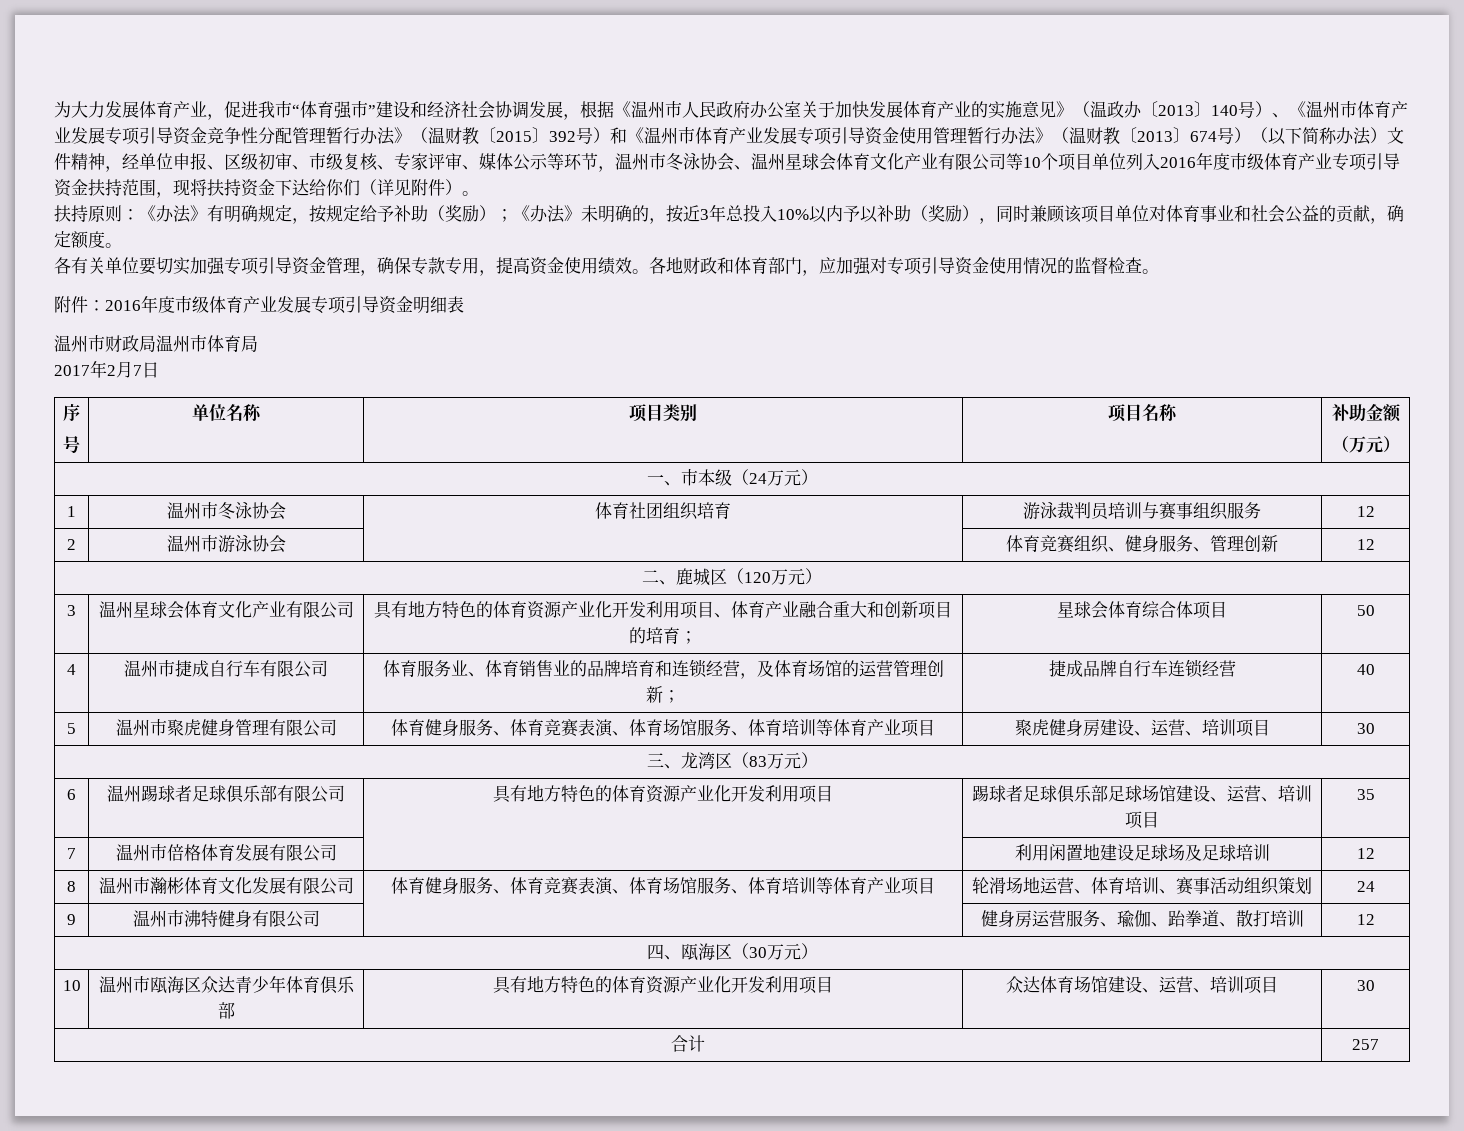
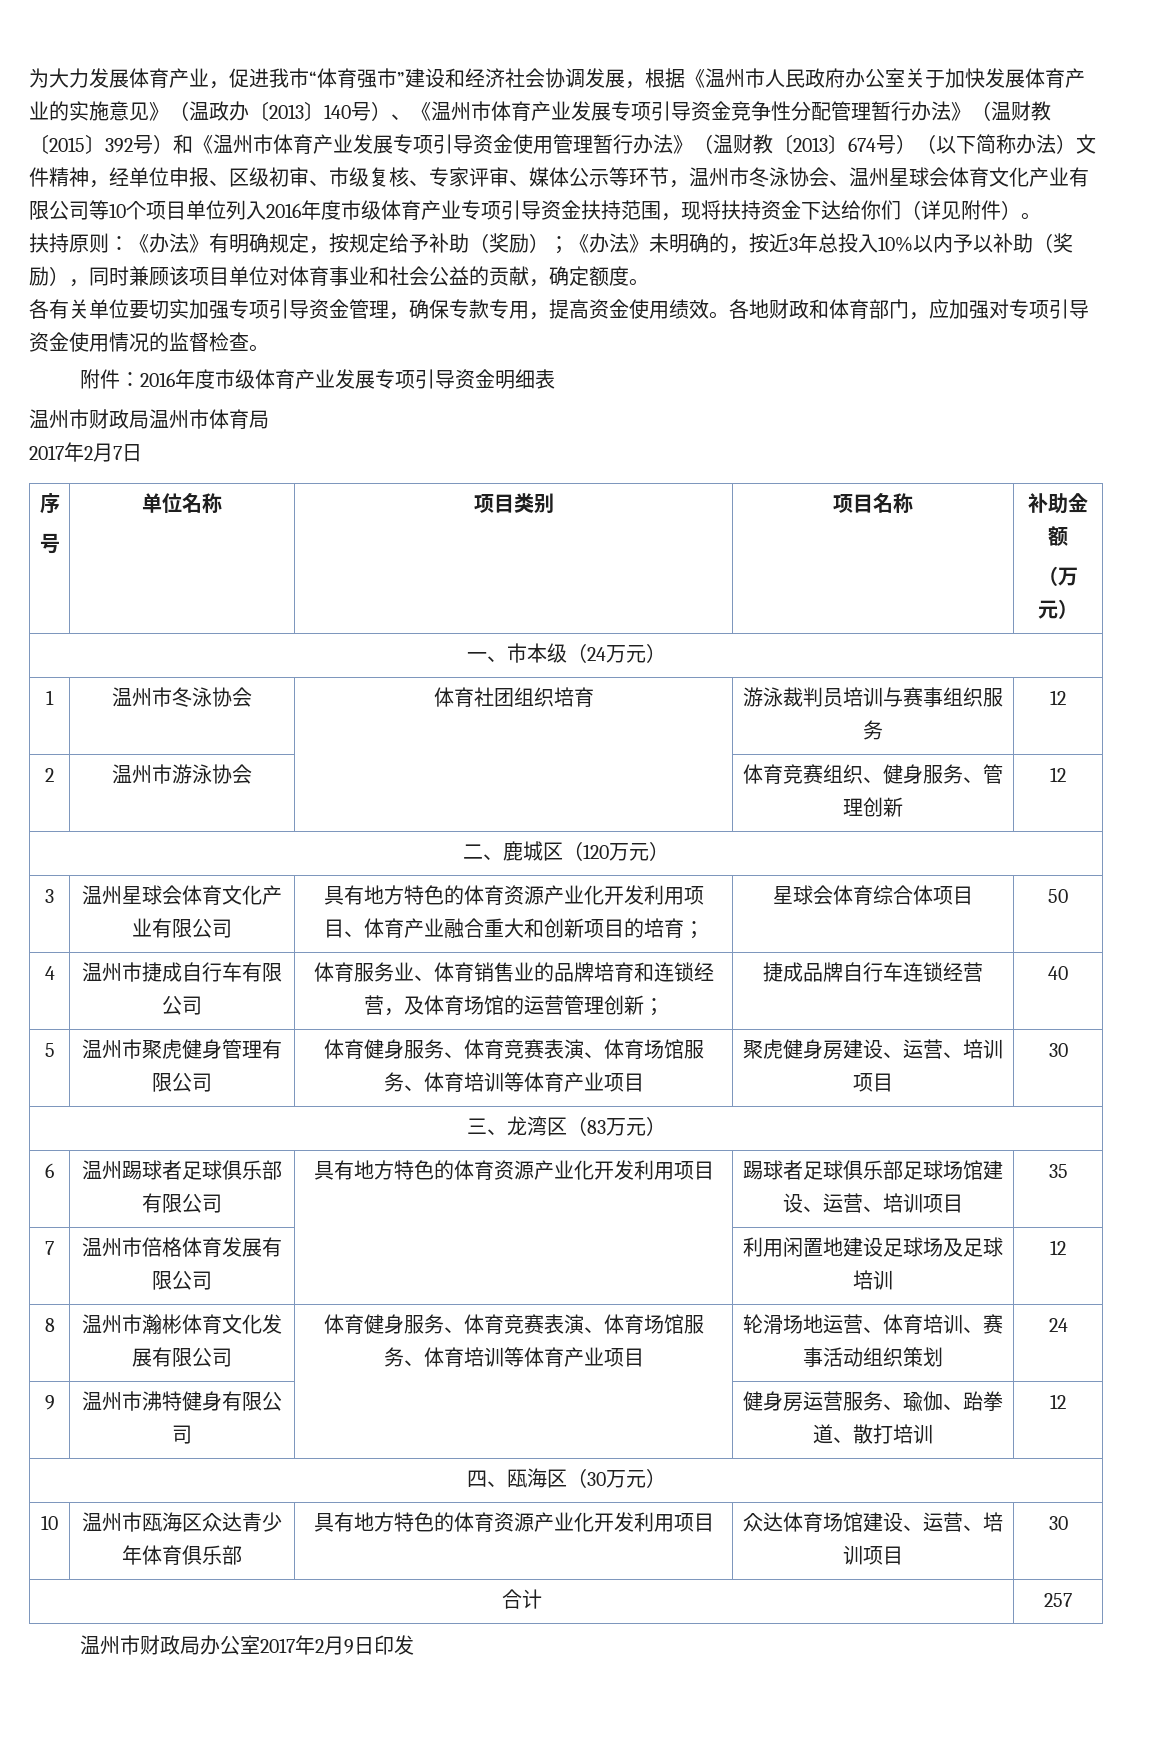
+ 温州市财政局办公室2017年2月9日印发

